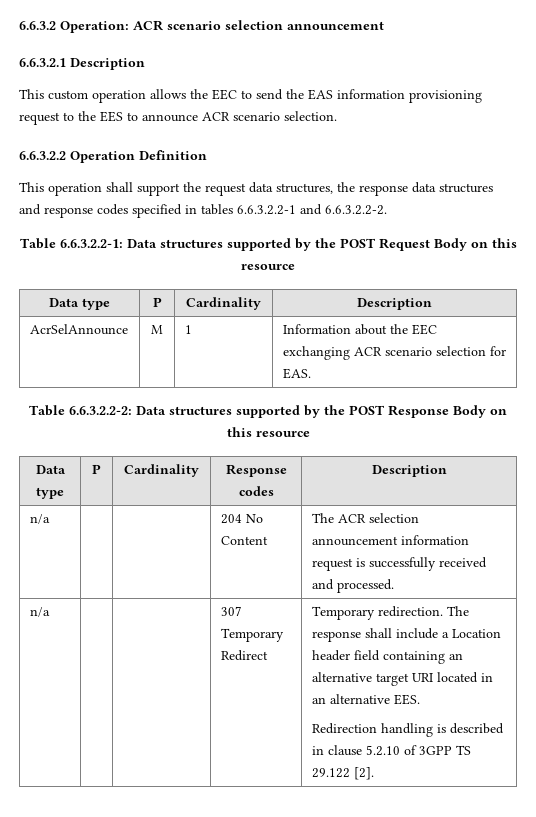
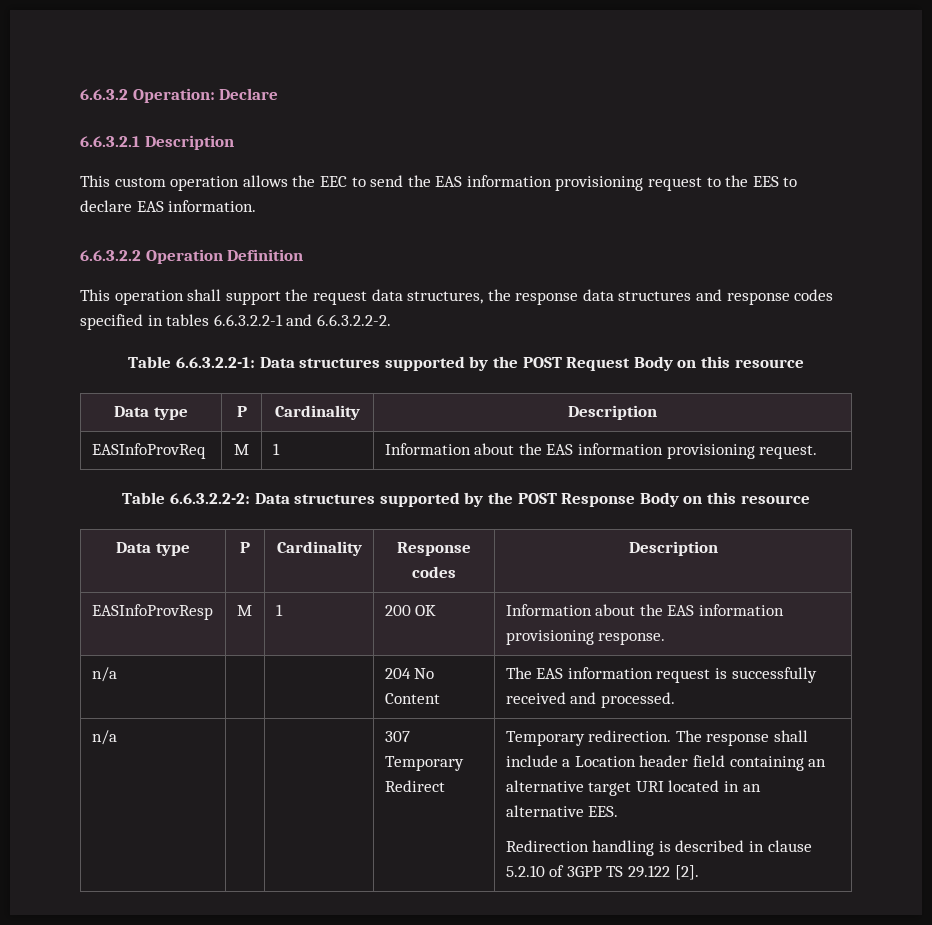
- 6.6.3.2 Operation: ACR scenario selection announcement
+ 6.6.3.2 Operation: Declare
- This custom operation allows the EEC to send the EAS information provisioning request to the EES to announce ACR scenario selection.
+ This custom operation allows the EEC to send the EAS information provisioning request to the EES to declare EAS information.
- AcrSelAnnounce | M | 1 | Information about the EEC exchanging ACR scenario selection for EAS.
+ EASInfoProvReq | M | 1 | Information about the EAS information provisioning request.
+ EASInfoProvResp | M | 1 | 200 OK | Information about the EAS information provisioning response.
- n/a | | | 204 No Content | The ACR selection announcement information request is successfully received and processed.
+ n/a | | | 204 No Content | The EAS information request is successfully received and processed.

